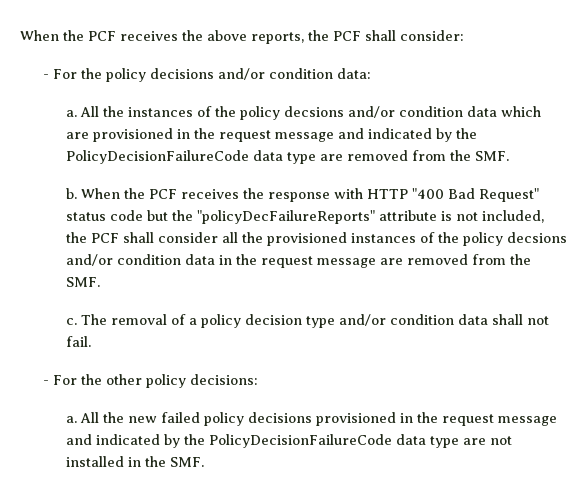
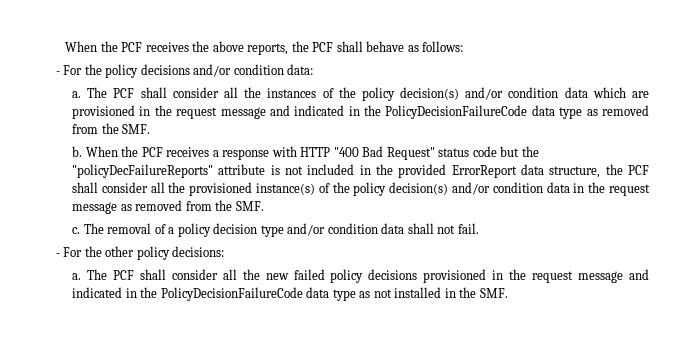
- When the PCF receives the above reports, the PCF shall consider:
+ When the PCF receives the above reports, the PCF shall behave as follows:
- All the instances of the policy decsions and/or condition data which are provisioned in the request message and indicated by the PolicyDecisionFailureCode data type are removed from the SMF.
+ The PCF shall consider all the instances of the policy decision(s) and/or condition data which are provisioned in the request message and indicated in the PolicyDecisionFailureCode data type as removed from the SMF.
- When the PCF receives the response with HTTP "400 Bad Request" status code but the "policyDecFailureReports" attribute is not included, the PCF shall consider all the provisioned instances of the policy decsions and/or condition data in the request message are removed from the SMF.
+ When the PCF receives a response with HTTP "400 Bad Request" status code but the "policyDecFailureReports" attribute is not included in the provided ErrorReport data structure, the PCF shall consider all the provisioned instance(s) of the policy decision(s) and/or condition data in the request message as removed from the SMF.
- All the new failed policy decisions provisioned in the request message and indicated by the PolicyDecisionFailureCode data type are not installed in the SMF.
+ The PCF shall consider all the new failed policy decisions provisioned in the request message and indicated in the PolicyDecisionFailureCode data type as not installed in the SMF.

